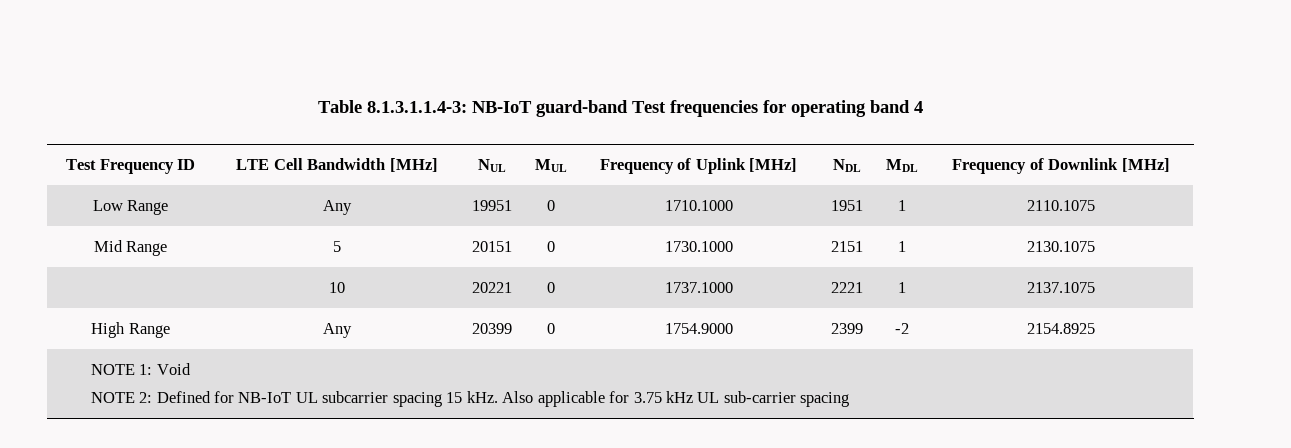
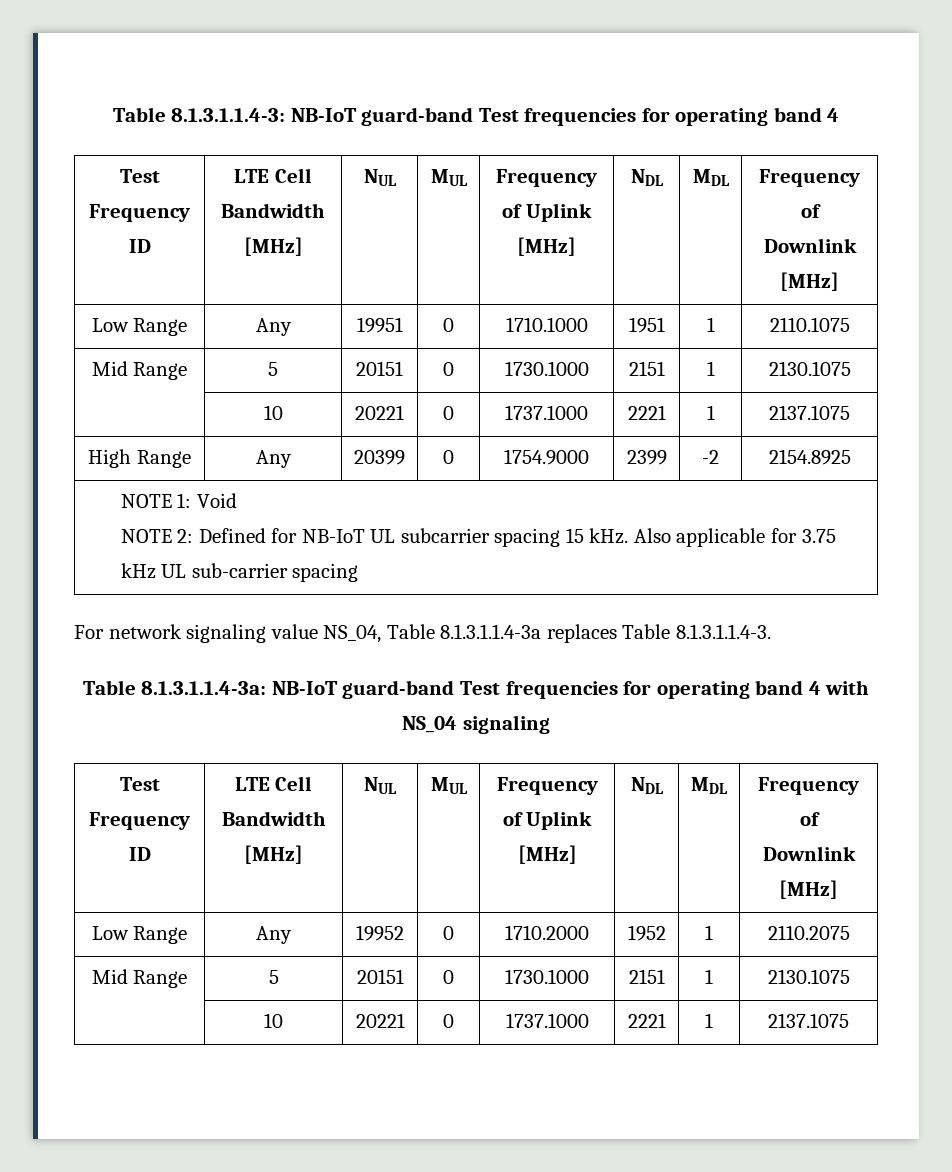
+ For network signaling value NS_04, Table 8.1.3.1.1.4-3a replaces Table 8.1.3.1.1.4-3.
+ Table 8.1.3.1.1.4-3a: NB-IoT guard-band Test frequencies for operating band 4 with NS_04 signaling
+ Test Frequency ID | LTE Cell Bandwidth [MHz] | NUL | MUL | Frequency of Uplink [MHz] | NDL | MDL | Frequency of Downlink [MHz]
+ Low Range | Any | 19952 | 0 | 1710.2000 | 1952 | 1 | 2110.2075
+ Mid Range | 5 | 20151 | 0 | 1730.1000 | 2151 | 1 | 2130.1075
+ | 10 | 20221 | 0 | 1737.1000 | 2221 | 1 | 2137.1075

